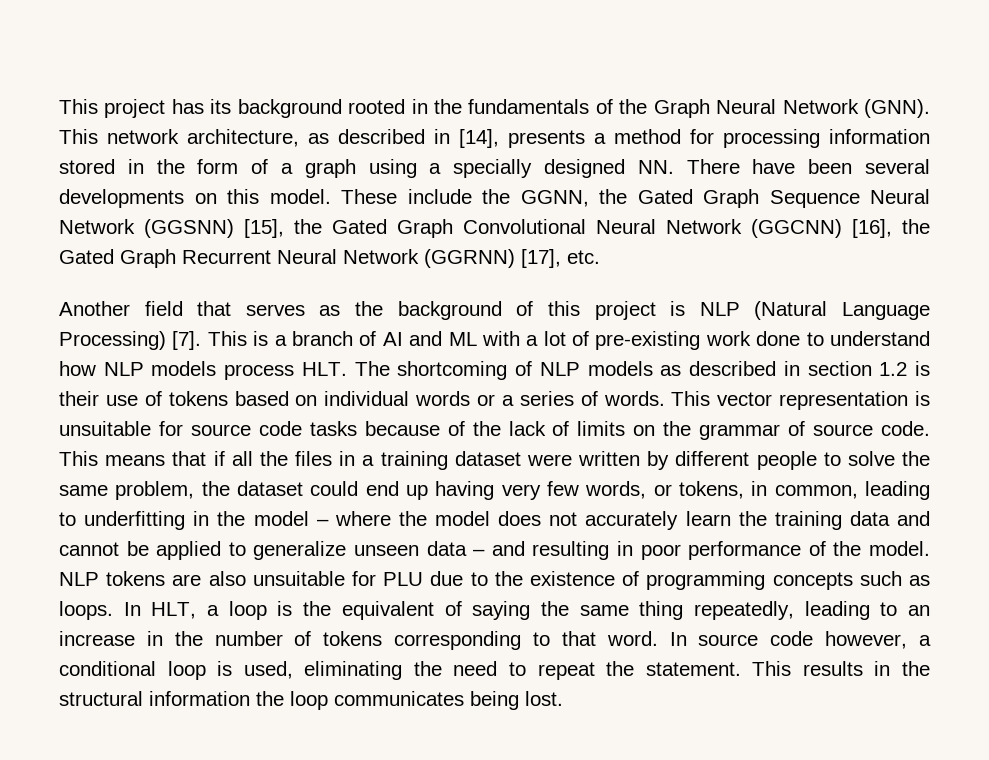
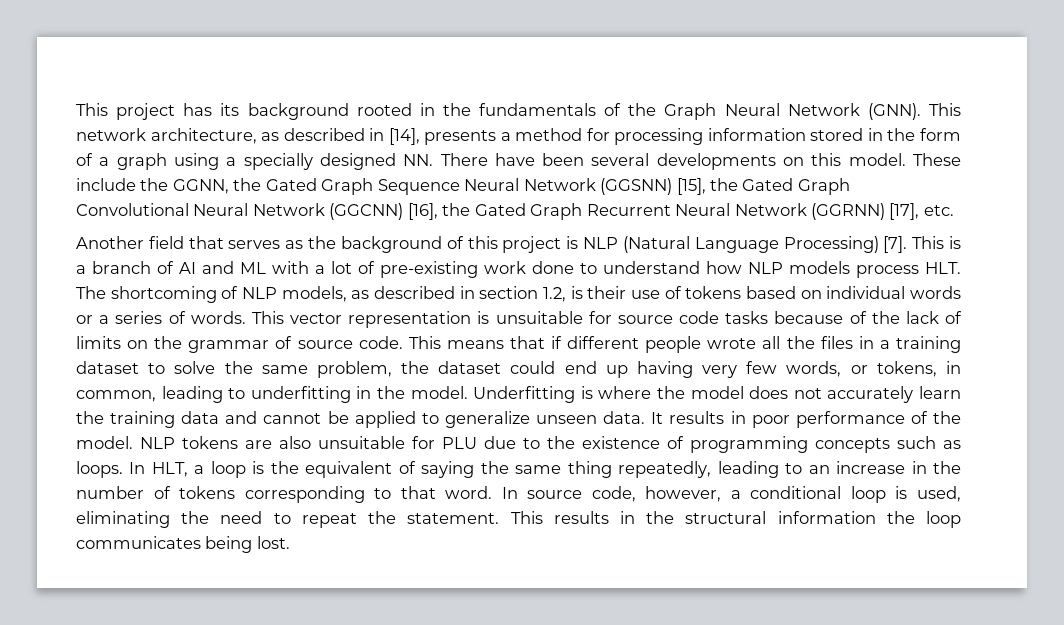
- This is a branch of AI and ML with a lot of pre-existing work done to understand how NLP models process HLT. The shortcoming of NLP models as described in section 1.2 is their use of tokens based on individual words or a series of words.
+ This is a branch of AI and ML with a lot of pre-existing work done to understand how NLP models process HLT. The shortcoming of NLP models, as described in section 1.2, is their use of tokens based on individual words or a series of words.
- This means that if all the files in a training dataset were written by different people to solve the same problem, the dataset could end up having very few words, or tokens, in common, leading to underfitting in the model – where the model does not accurately learn the training data and cannot be applied to generalize unseen data – and resulting in poor performance of the model.
+ This means that if different people wrote all the files in a training dataset to solve the same problem, the dataset could end up having very few words, or tokens, in common, leading to underfitting in the model. Underfitting is where the model does not accurately learn the training data and cannot be applied to generalize unseen data. It results in poor performance of the model.
- In source code however, a conditional loop is used, eliminating the need to repeat the statement.
+ In source code, however, a conditional loop is used, eliminating the need to repeat the statement.

